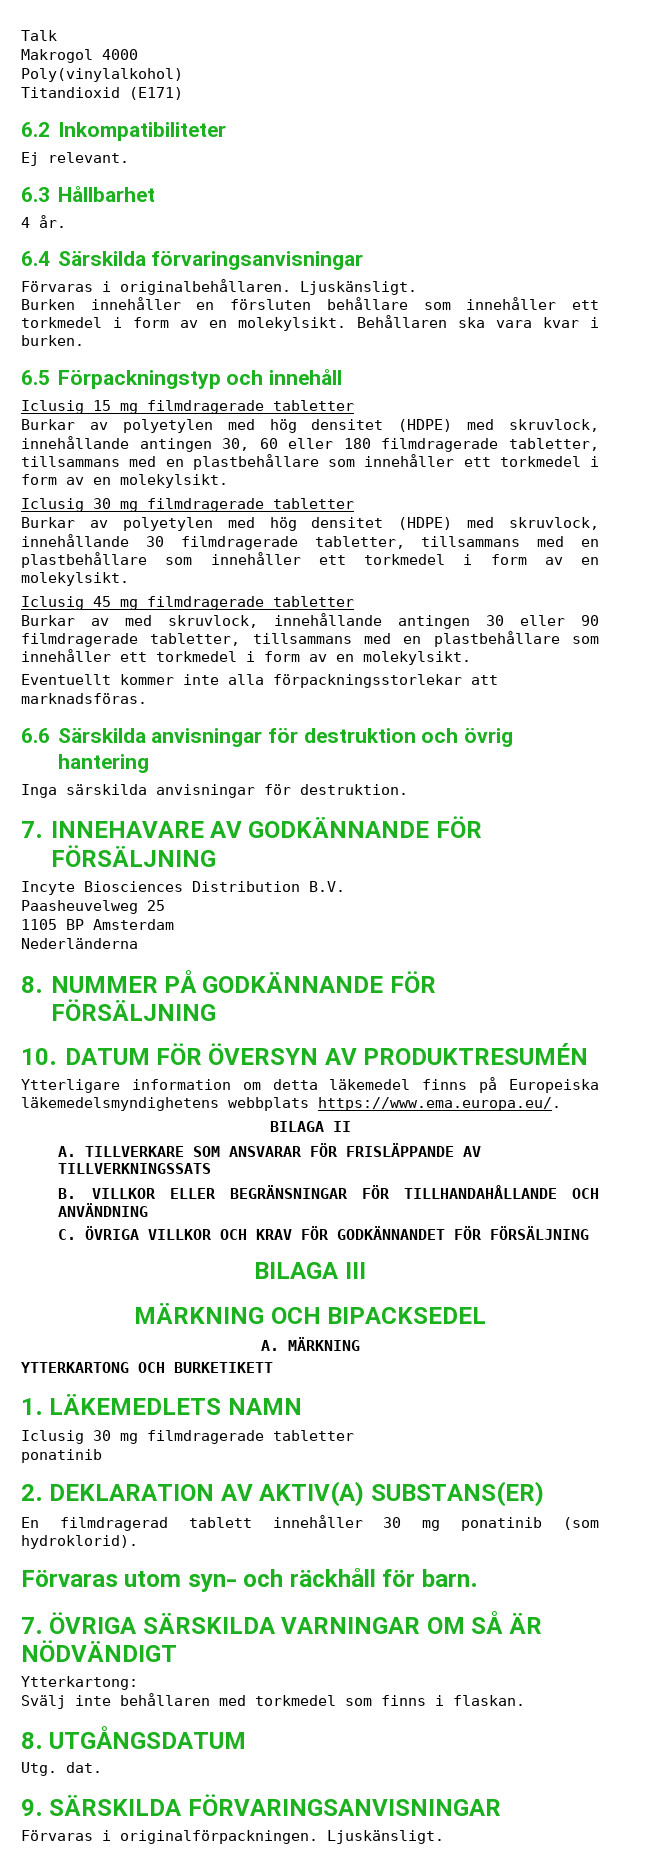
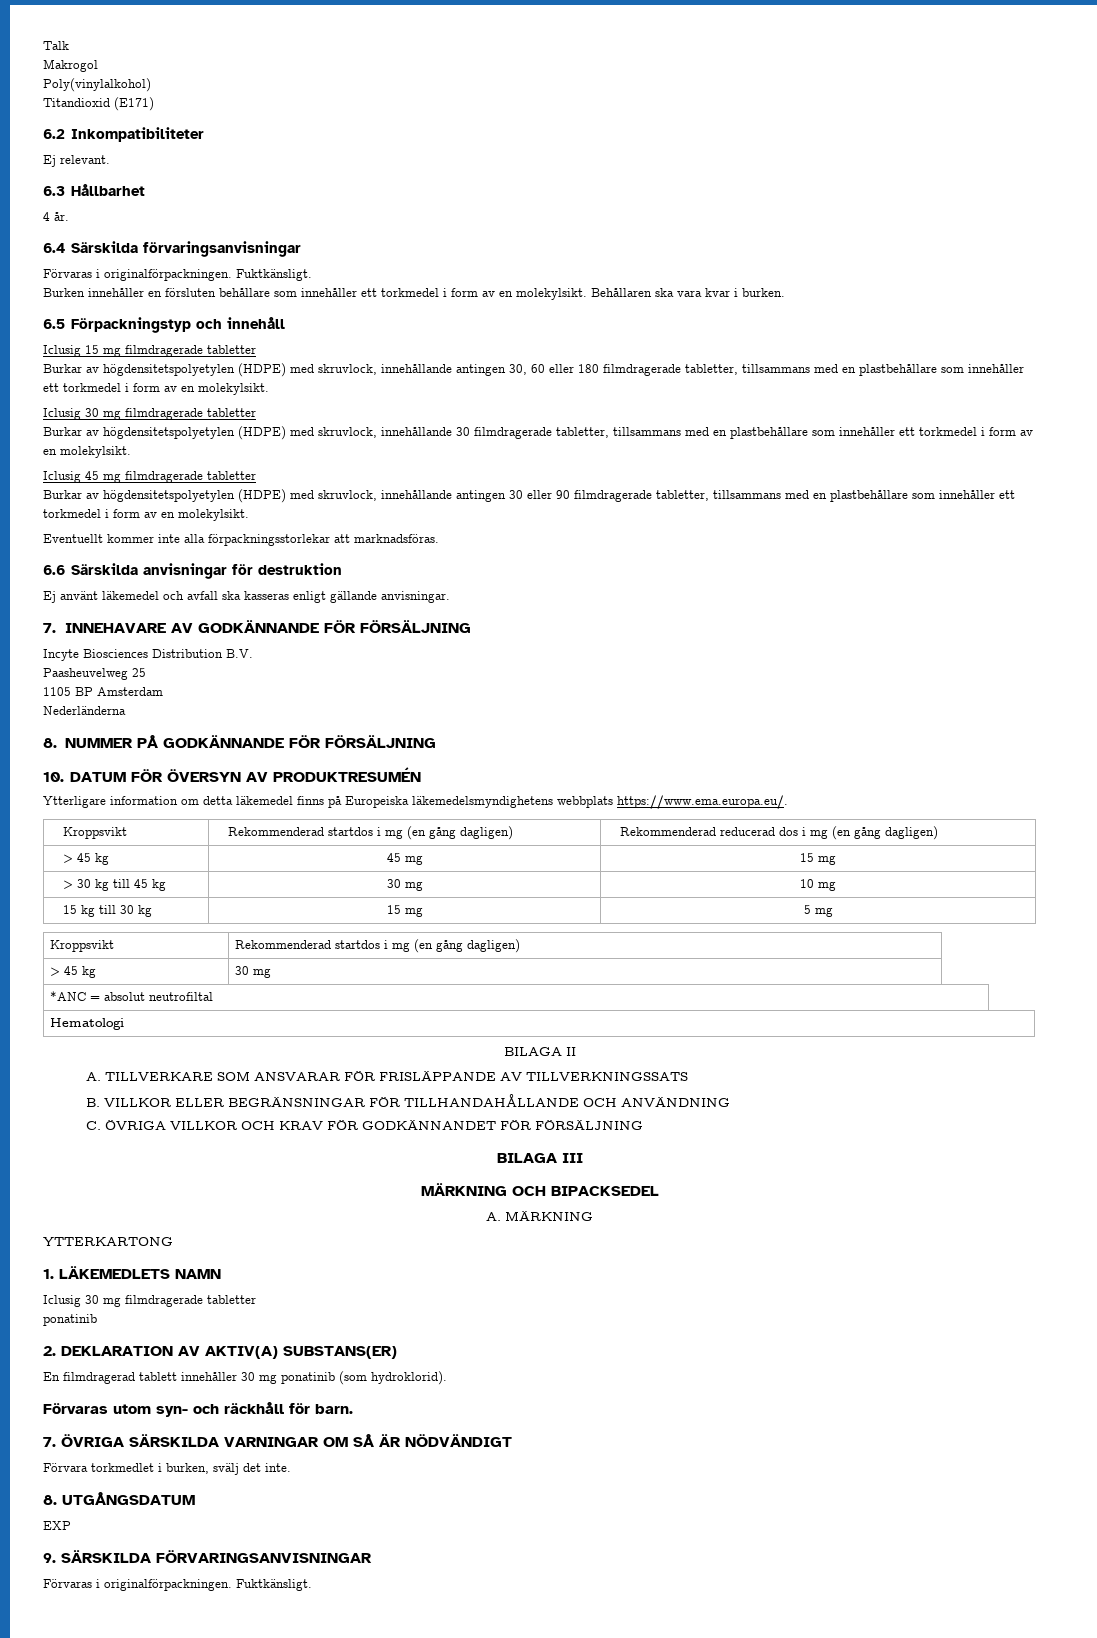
- Makrogol 4000
+ Makrogol
  6.4 Särskilda förvaringsanvisningar
- Förvaras i originalbehållaren. Ljuskänsligt.
+ Förvaras i originalförpackningen. Fuktkänsligt.
- Burkar av polyetylen med hög densitet (HDPE) med skruvlock, innehållande antingen 30, 60 eller 180 filmdragerade tabletter, tillsammans med en plastbehållare som innehåller ett torkmedel i form av en molekylsikt.
+ Burkar av högdensitetspolyetylen (HDPE) med skruvlock, innehållande antingen 30, 60 eller 180 filmdragerade tabletter, tillsammans med en plastbehållare som innehåller ett torkmedel i form av en molekylsikt.
- Burkar av polyetylen med hög densitet (HDPE) med skruvlock, innehållande 30 filmdragerade tabletter, tillsammans med en plastbehållare som innehåller ett torkmedel i form av en molekylsikt.
+ Burkar av högdensitetspolyetylen (HDPE) med skruvlock, innehållande 30 filmdragerade tabletter, tillsammans med en plastbehållare som innehåller ett torkmedel i form av en molekylsikt.
- Burkar av med skruvlock, innehållande antingen 30 eller 90 filmdragerade tabletter, tillsammans med en plastbehållare som innehåller ett torkmedel i form av en molekylsikt.
+ Burkar av högdensitetspolyetylen (HDPE) med skruvlock, innehållande antingen 30 eller 90 filmdragerade tabletter, tillsammans med en plastbehållare som innehåller ett torkmedel i form av en molekylsikt.
- 6.6 Särskilda anvisningar för destruktion och övrig hantering
- Inga särskilda anvisningar för destruktion.
+ 6.6 Särskilda anvisningar för destruktion
+ Ej använt läkemedel och avfall ska kasseras enligt gällande anvisningar.
+ Kroppsvikt | Rekommenderad startdos i mg (en gång dagligen) | Rekommenderad reducerad dos i mg (en gång dagligen)
+ > 45 kg | 45 mg | 15 mg
+ > 30 kg till 45 kg | 30 mg | 10 mg
+ 15 kg till 30 kg | 15 mg | 5 mg
+ Kroppsvikt | Rekommenderad startdos i mg (en gång dagligen)
+ > 45 kg | 30 mg
+ *ANC = absolut neutrofiltal
+ Hematologi
- YTTERKARTONG OCH BURKETIKETT
+ YTTERKARTONG
- Ytterkartong:
- Svälj inte behållaren med torkmedel som finns i flaskan.
+ Förvara torkmedlet i burken, svälj det inte.
- Utg. dat.
+ EXP
  9. SÄRSKILDA FÖRVARINGSANVISNINGAR
- Förvaras i originalförpackningen. Ljuskänsligt.
+ Förvaras i originalförpackningen. Fuktkänsligt.

